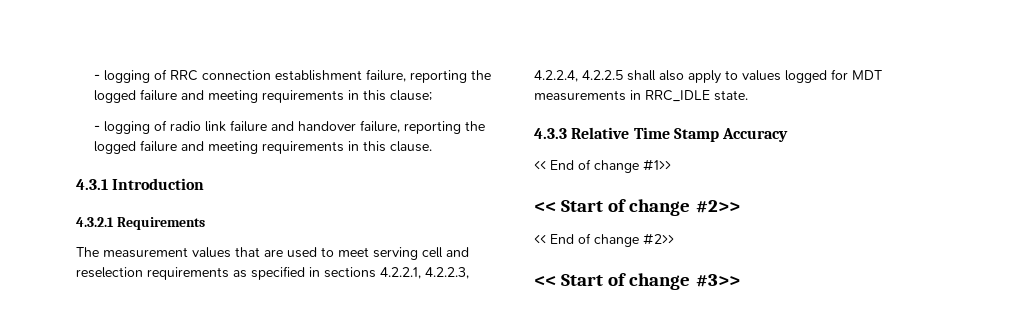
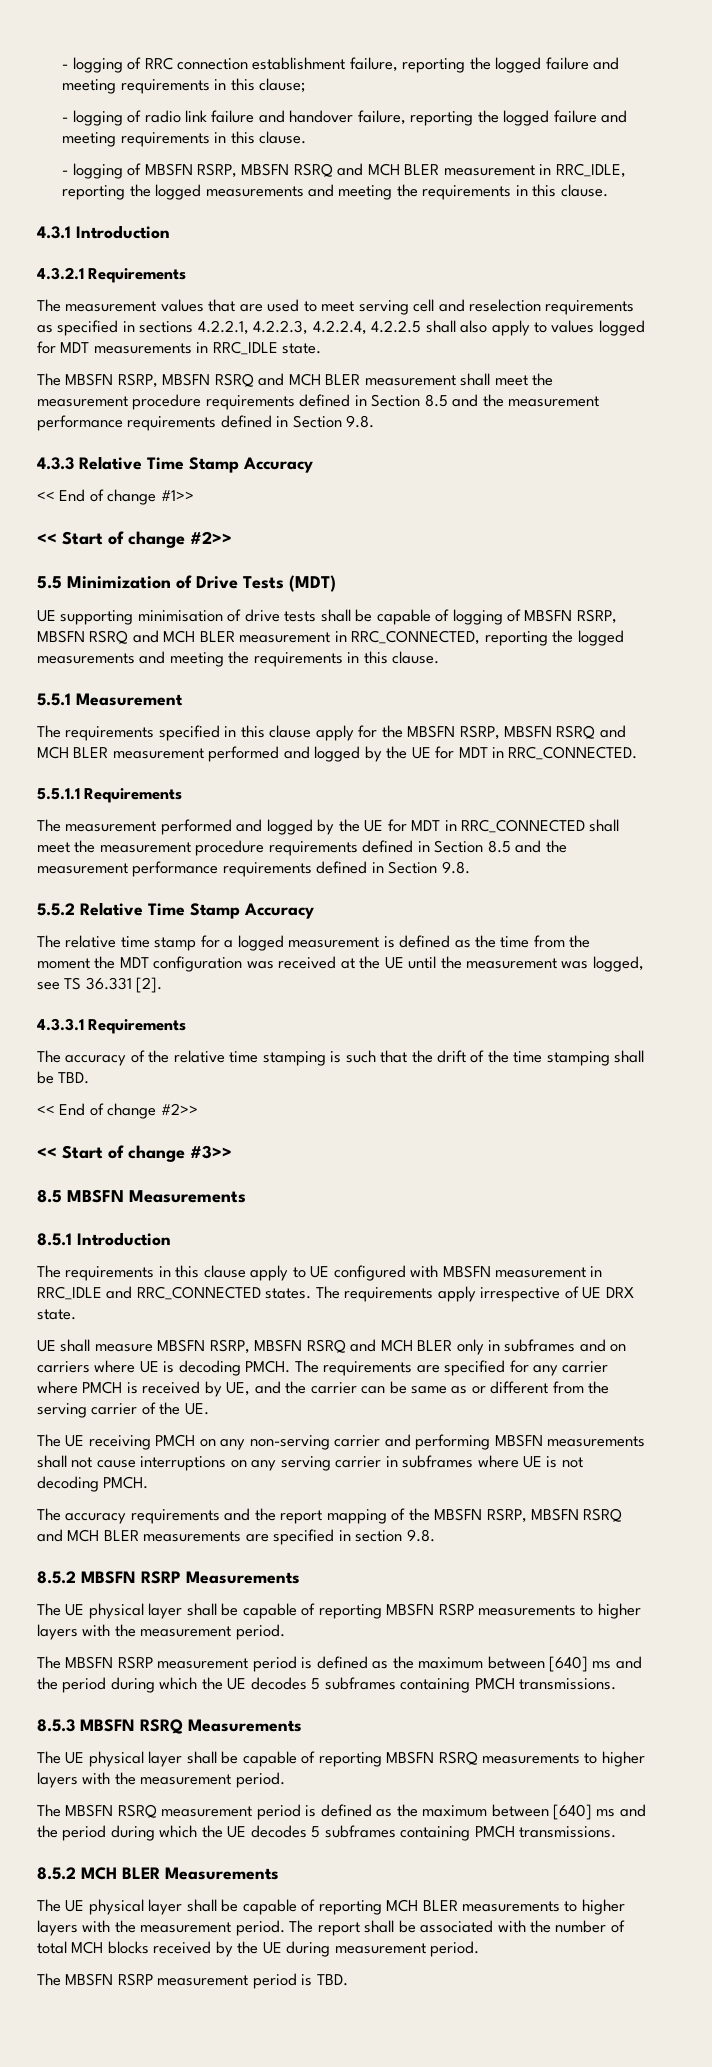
+ - logging of MBSFN RSRP, MBSFN RSRQ and MCH BLER measurement in RRC_IDLE, reporting the logged measurements and meeting the requirements in this clause.
+ The MBSFN RSRP, MBSFN RSRQ and MCH BLER measurement shall meet the measurement procedure requirements defined in Section 8.5 and the measurement performance requirements defined in Section 9.8.
+ 5.5 Minimization of Drive Tests (MDT)
+ UE supporting minimisation of drive tests shall be capable of logging of MBSFN RSRP, MBSFN RSRQ and MCH BLER measurement in RRC_CONNECTED, reporting the logged measurements and meeting the requirements in this clause.
+ 5.5.1 Measurement
+ The requirements specified in this clause apply for the MBSFN RSRP, MBSFN RSRQ and MCH BLER measurement performed and logged by the UE for MDT in RRC_CONNECTED.
+ 5.5.1.1 Requirements
+ The measurement performed and logged by the UE for MDT in RRC_CONNECTED shall meet the measurement procedure requirements defined in Section 8.5 and the measurement performance requirements defined in Section 9.8.
+ 5.5.2 Relative Time Stamp Accuracy
+ The relative time stamp for a logged measurement is defined as the time from the moment the MDT configuration was received at the UE until the measurement was logged, see TS 36.331 [2].
+ 4.3.3.1 Requirements
+ The accuracy of the relative time stamping is such that the drift of the time stamping shall be TBD.
+ 8.5 MBSFN Measurements
+ 8.5.1 Introduction
+ The requirements in this clause apply to UE configured with MBSFN measurement in RRC_IDLE and RRC_CONNECTED states. The requirements apply irrespective of UE DRX state.
+ UE shall measure MBSFN RSRP, MBSFN RSRQ and MCH BLER only in subframes and on carriers where UE is decoding PMCH. The requirements are specified for any carrier where PMCH is received by UE, and the carrier can be same as or different from the serving carrier of the UE.
+ The UE receiving PMCH on any non-serving carrier and performing MBSFN measurements shall not cause interruptions on any serving carrier in subframes where UE is not decoding PMCH.
+ The accuracy requirements and the report mapping of the MBSFN RSRP, MBSFN RSRQ and MCH BLER measurements are specified in section 9.8.
+ 8.5.2 MBSFN RSRP Measurements
+ The UE physical layer shall be capable of reporting MBSFN RSRP measurements to higher layers with the measurement period.
+ The MBSFN RSRP measurement period is defined as the maximum between [640] ms and the period during which the UE decodes 5 subframes containing PMCH transmissions.
+ 8.5.3 MBSFN RSRQ Measurements
+ The UE physical layer shall be capable of reporting MBSFN RSRQ measurements to higher layers with the measurement period.
+ The MBSFN RSRQ measurement period is defined as the maximum between [640] ms and the period during which the UE decodes 5 subframes containing PMCH transmissions.
+ 8.5.2 MCH BLER Measurements
+ The UE physical layer shall be capable of reporting MCH BLER measurements to higher layers with the measurement period. The report shall be associated with the number of total MCH blocks received by the UE during measurement period.
+ The MBSFN RSRP measurement period is TBD.

